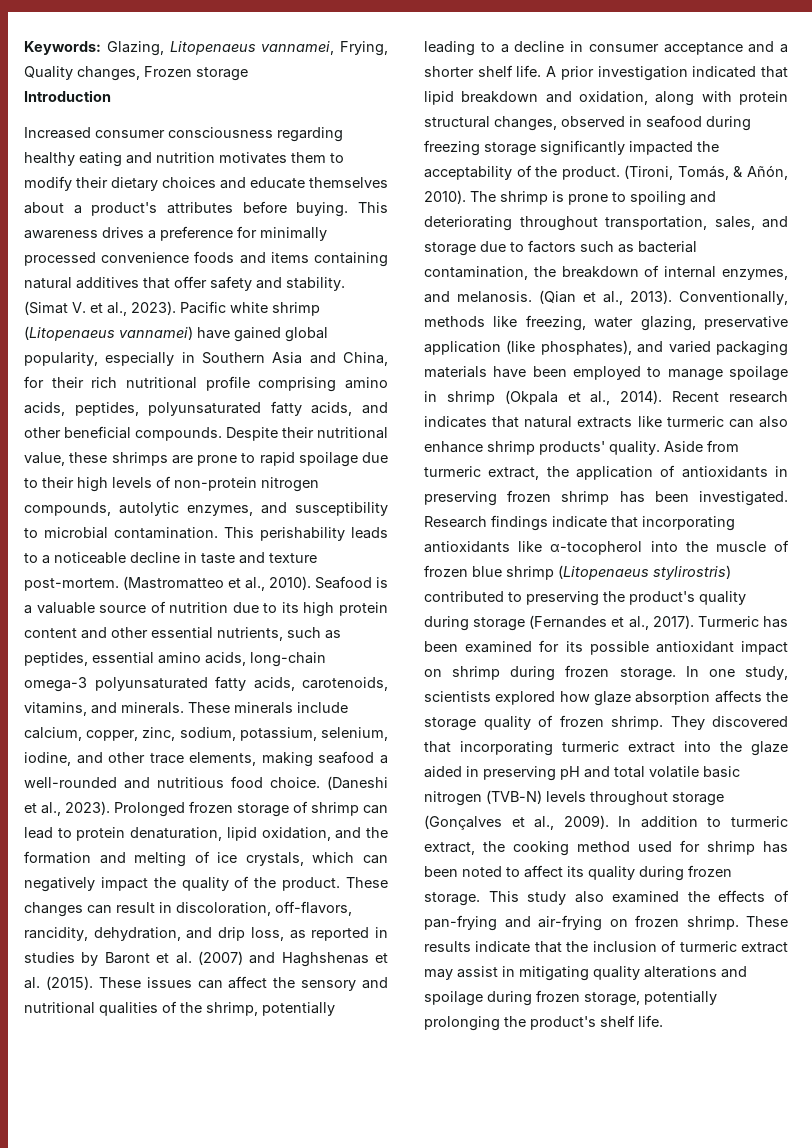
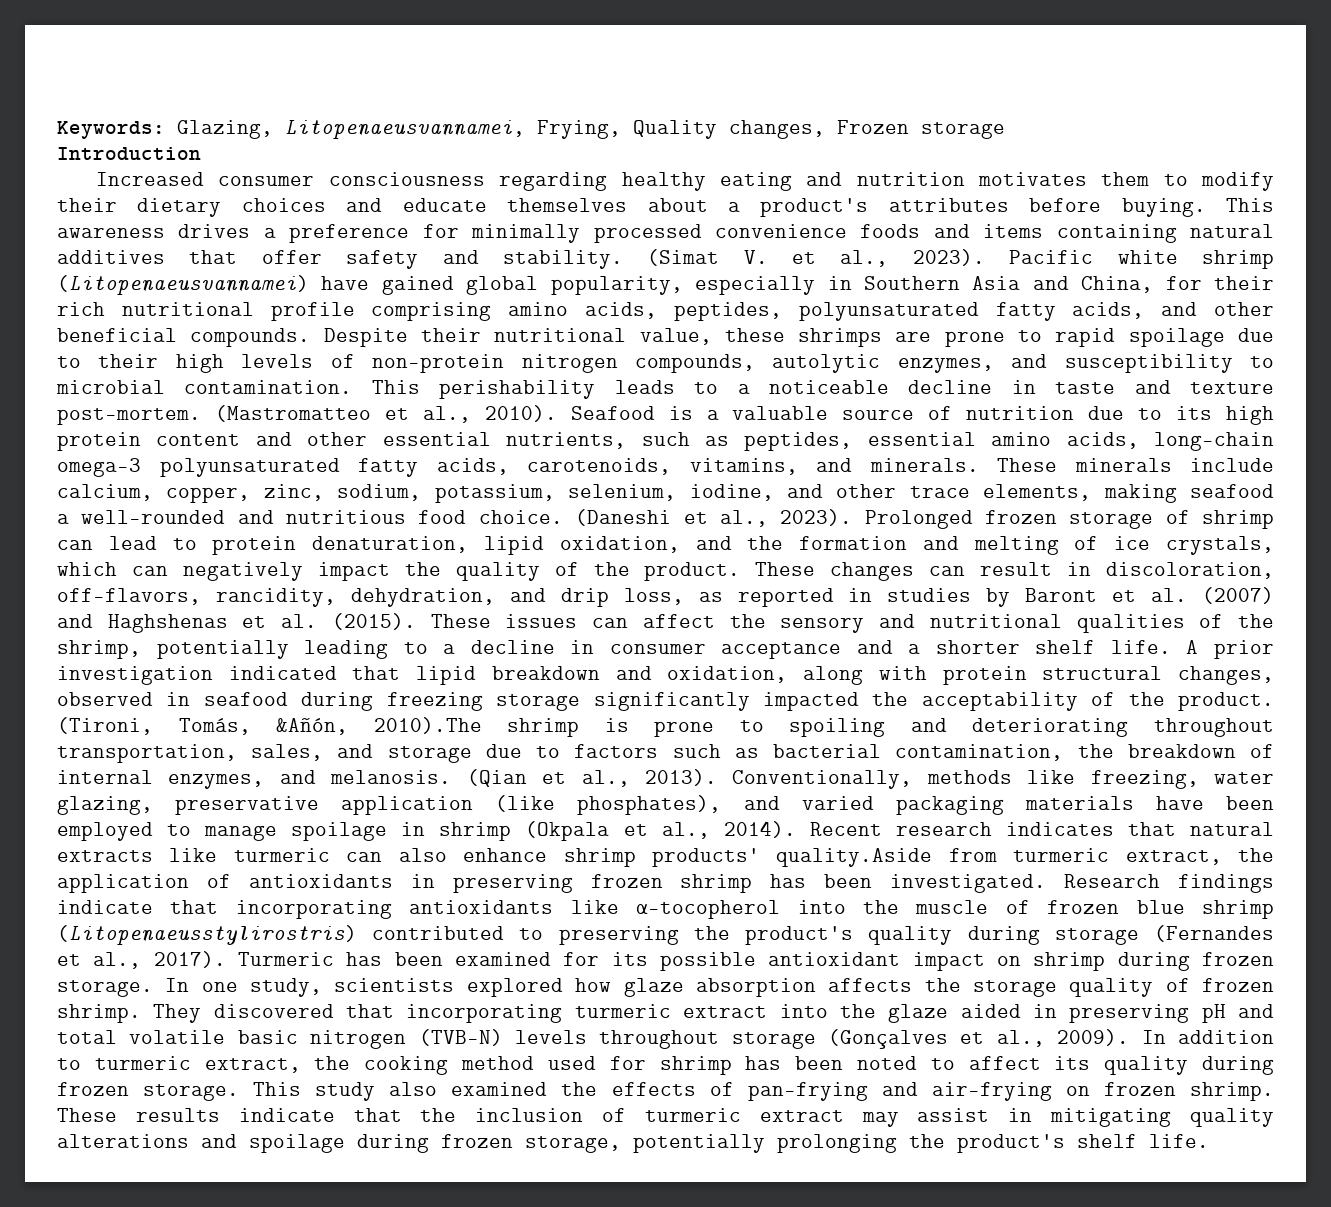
- Keywords: Glazing, Litopenaeus vannamei, Frying, Quality changes, Frozen storage
+ Keywords: Glazing, Litopenaeusvannamei, Frying, Quality changes, Frozen storage
- Pacific white shrimp (Litopenaeus vannamei) have gained global popularity, especially in Southern Asia and China, for their rich nutritional profile comprising amino acids, peptides, polyunsaturated fatty acids, and other beneficial compounds.
+ Pacific white shrimp (Litopenaeusvannamei) have gained global popularity, especially in Southern Asia and China, for their rich nutritional profile comprising amino acids, peptides, polyunsaturated fatty acids, and other beneficial compounds.
- (Tironi, Tomás, & Añón, 2010). The shrimp is prone to spoiling and deteriorating throughout transportation, sales, and storage due to factors such as bacterial contamination, the breakdown of internal enzymes, and melanosis.
+ (Tironi, Tomás, &Añón, 2010).The shrimp is prone to spoiling and deteriorating throughout transportation, sales, and storage due to factors such as bacterial contamination, the breakdown of internal enzymes, and melanosis.
- Recent research indicates that natural extracts like turmeric can also enhance shrimp products' quality. Aside from turmeric extract, the application of antioxidants in preserving frozen shrimp has been investigated.
+ Recent research indicates that natural extracts like turmeric can also enhance shrimp products' quality.Aside from turmeric extract, the application of antioxidants in preserving frozen shrimp has been investigated.
- Research findings indicate that incorporating antioxidants like α-tocopherol into the muscle of frozen blue shrimp (Litopenaeus stylirostris) contributed to preserving the product's quality during storage (Fernandes et al., 2017).
+ Research findings indicate that incorporating antioxidants like α-tocopherol into the muscle of frozen blue shrimp (Litopenaeusstylirostris) contributed to preserving the product's quality during storage (Fernandes et al., 2017).

